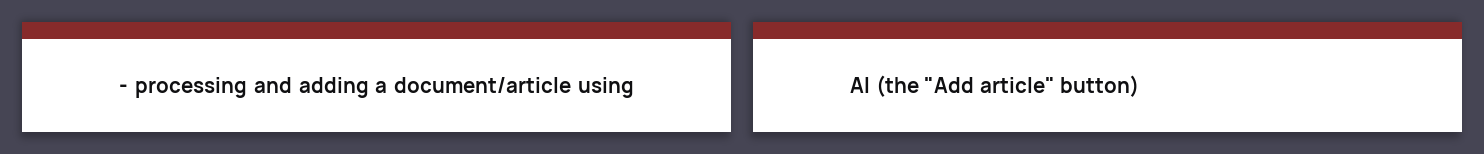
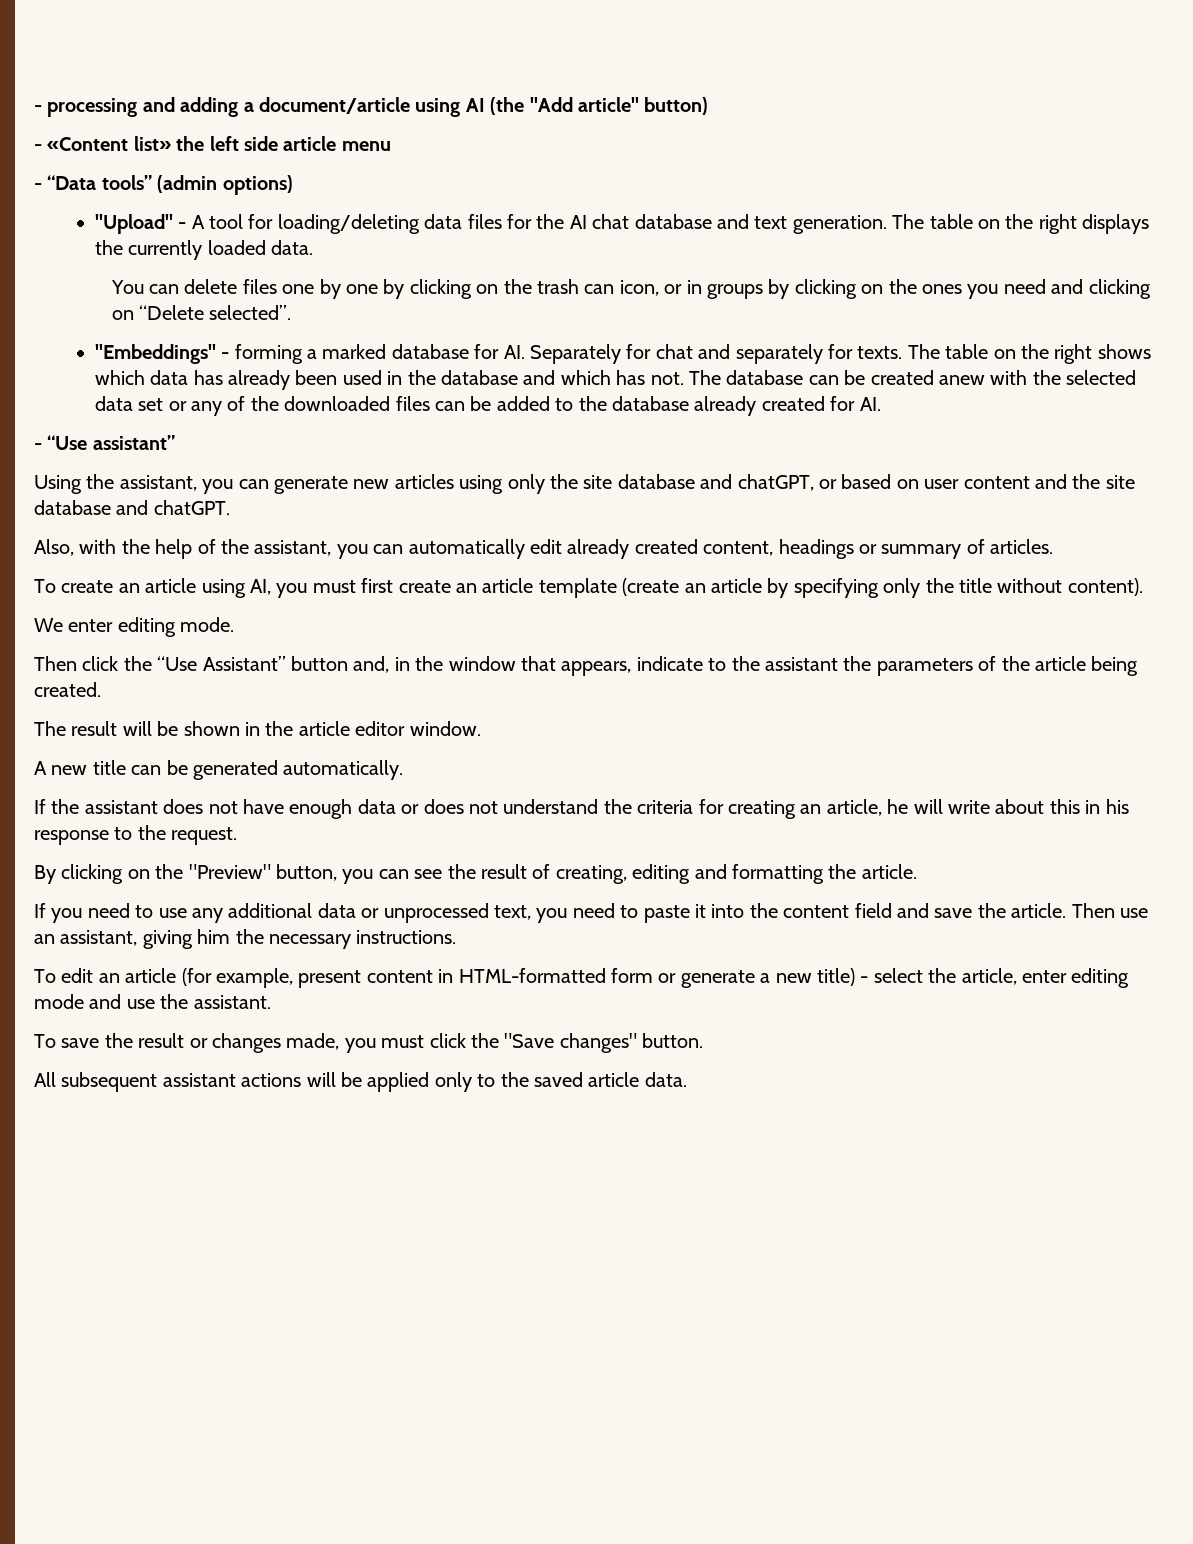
+ - «Content list» the left side article menu
+ - “Data tools” (admin options)
+ "Upload" - A tool for loading/deleting data files for the AI chat database and text generation. The table on the right displays the currently loaded data.
+ You can delete files one by one by clicking on the trash can icon, or in groups by clicking on the ones you need and clicking on “Delete selected”.
+ "Embeddings" - forming a marked database for AI. Separately for chat and separately for texts. The table on the right shows which data has already been used in the database and which has not. The database can be created anew with the selected data set or any of the downloaded files can be added to the database already created for AI.
+ - “Use assistant”
+ Using the assistant, you can generate new articles using only the site database and chatGPT, or based on user content and the site database and chatGPT.
+ Also, with the help of the assistant, you can automatically edit already created content, headings or summary of articles.
+ To create an article using AI, you must first create an article template (create an article by specifying only the title without content).
+ We enter editing mode.
+ Then click the “Use Assistant” button and, in the window that appears, indicate to the assistant the parameters of the article being created.
+ The result will be shown in the article editor window.
+ A new title can be generated automatically.
+ If the assistant does not have enough data or does not understand the criteria for creating an article, he will write about this in his response to the request.
+ By clicking on the "Preview" button, you can see the result of creating, editing and formatting the article.
+ If you need to use any additional data or unprocessed text, you need to paste it into the content field and save the article. Then use an assistant, giving him the necessary instructions.
+ To edit an article (for example, present content in HTML-formatted form or generate a new title) - select the article, enter editing mode and use the assistant.
+ To save the result or changes made, you must click the "Save changes" button.
+ All subsequent assistant actions will be applied only to the saved article data.

